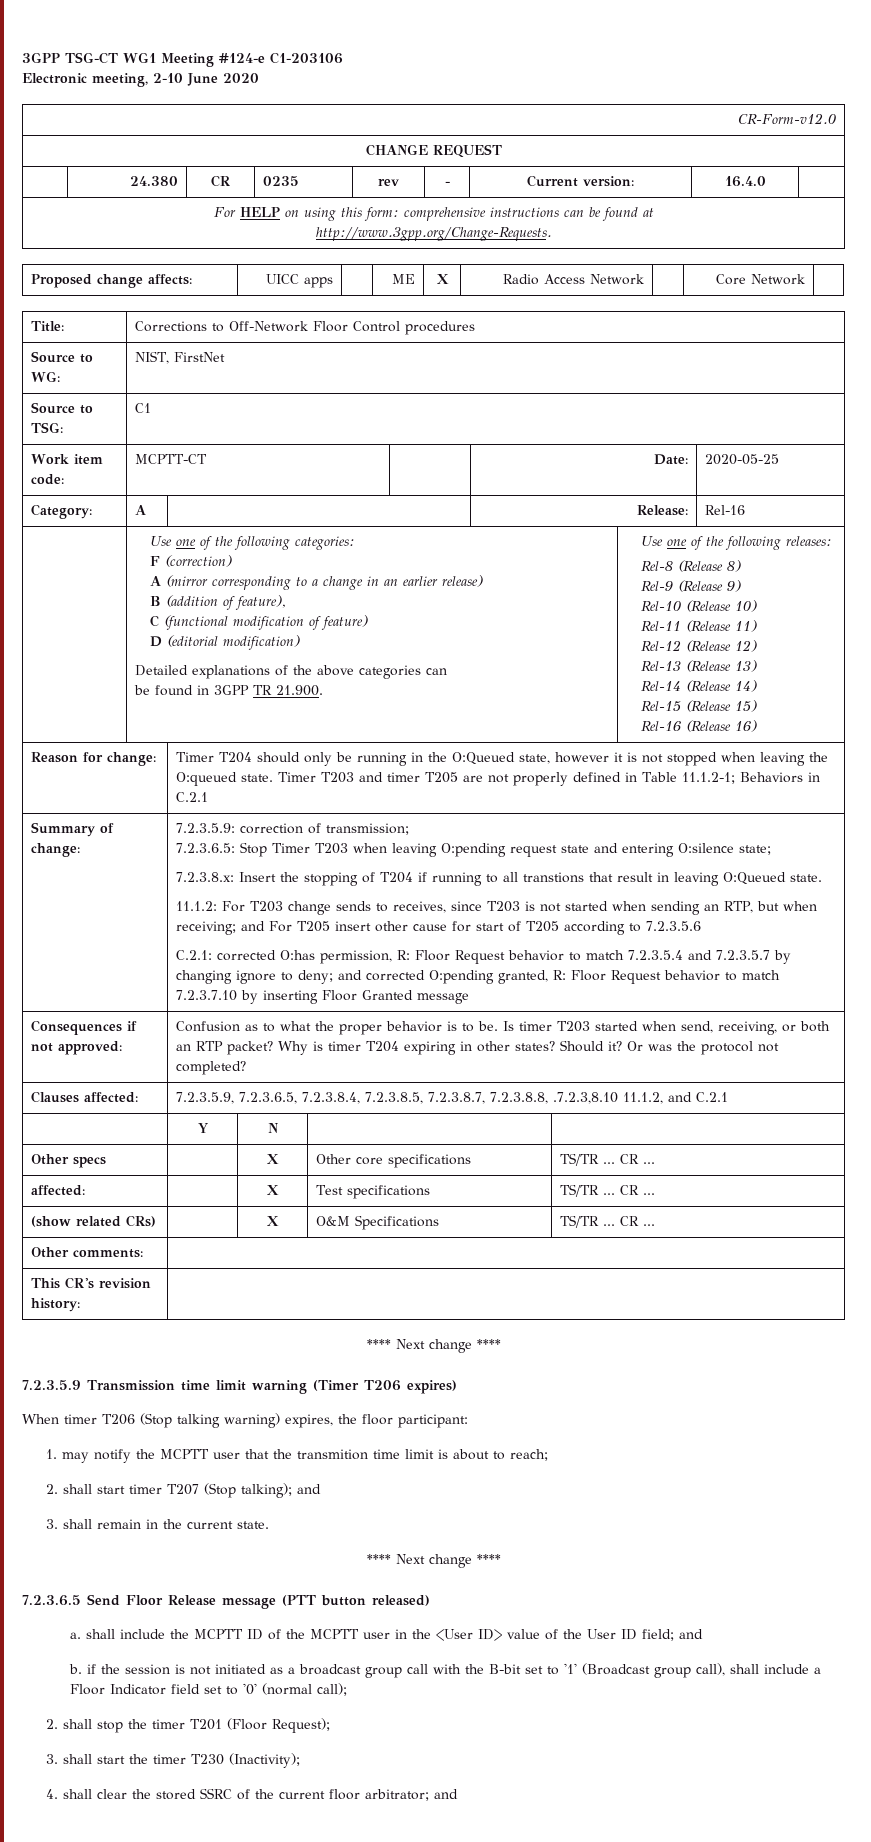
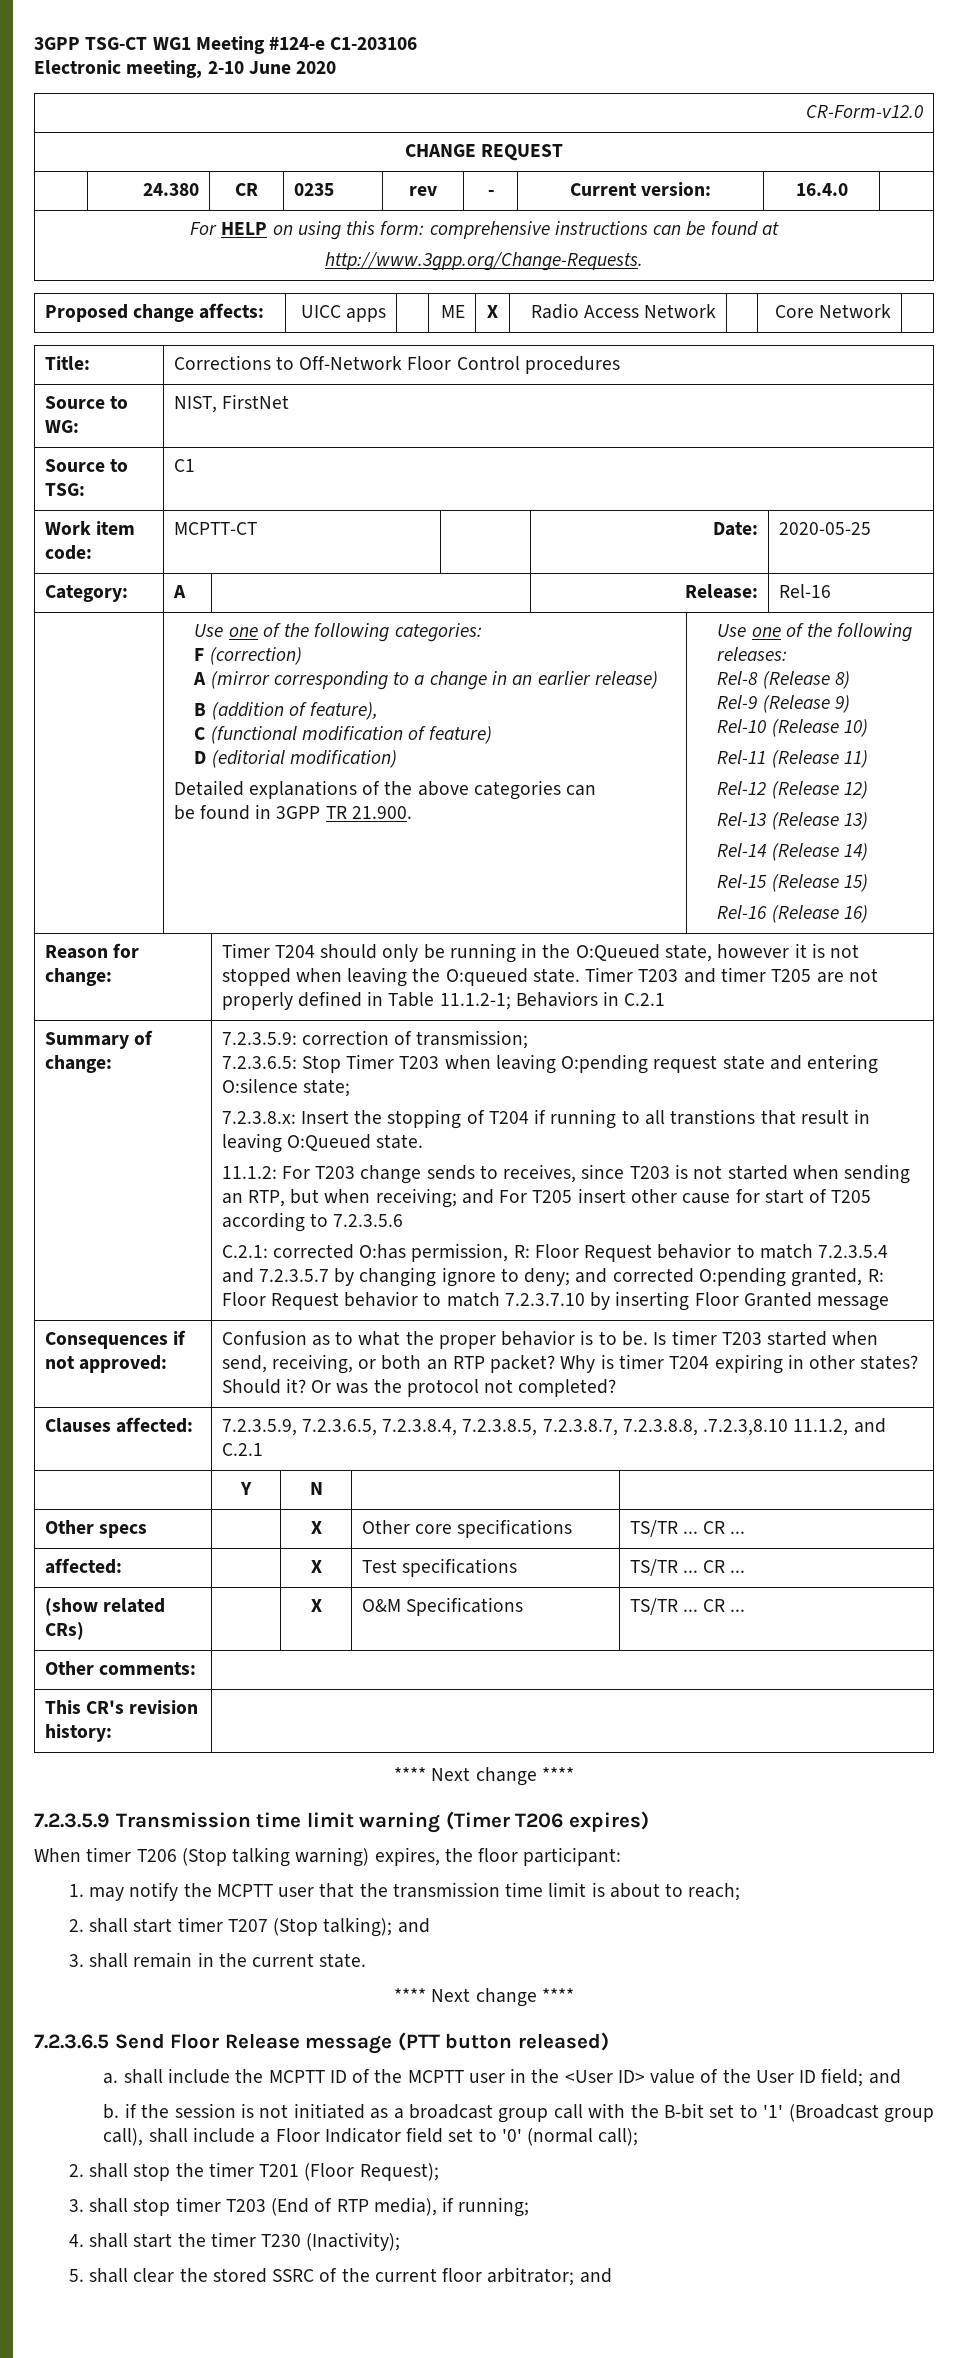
- 1. may notify the MCPTT user that the transmition time limit is about to reach;
+ 1. may notify the MCPTT user that the transmission time limit is about to reach;
- 3. shall start the timer T230 (Inactivity);
+ 3. shall stop timer T203 (End of RTP media), if running;
+ 4. shall start the timer T230 (Inactivity);
- 4. shall clear the stored SSRC of the current floor arbitrator; and
+ 5. shall clear the stored SSRC of the current floor arbitrator; and

